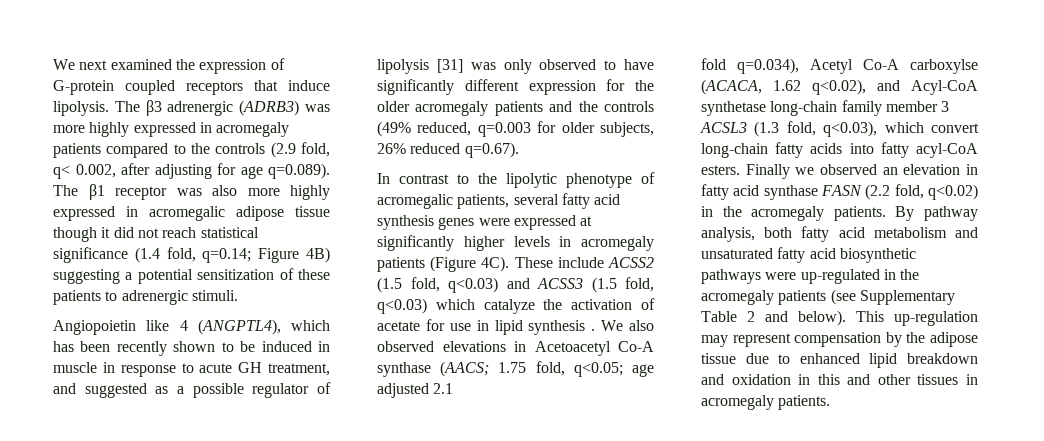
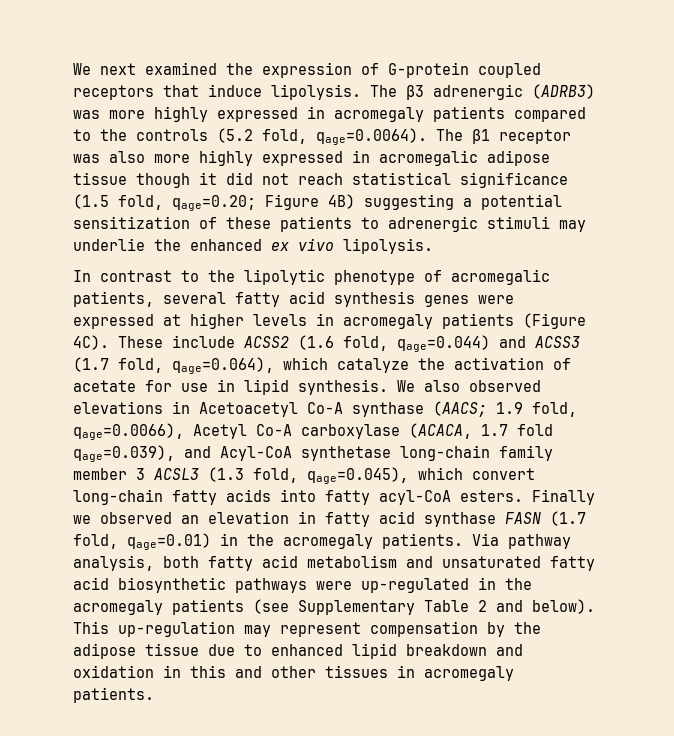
- The β3 adrenergic (ADRB3) was more highly expressed in acromegaly patients compared to the controls (2.9 fold, q< 0.002, after adjusting for age q=0.089). The β1 receptor was also more highly expressed in acromegalic adipose tissue though it did not reach statistical significance (1.4 fold, q=0.14; Figure 4B) suggesting a potential sensitization of these patients to adrenergic stimuli.
- Angiopoietin like 4 (ANGPTL4), which has been recently shown to be induced in muscle in response to acute GH treatment, and suggested as a possible regulator of lipolysis [31] was only observed to have significantly different expression for the older acromegaly patients and the controls (49% reduced, q=0.003 for older subjects, 26% reduced q=0.67).
+ The β3 adrenergic (ADRB3) was more highly expressed in acromegaly patients compared to the controls (5.2 fold, qage=0.0064). The β1 receptor was also more highly expressed in acromegalic adipose tissue though it did not reach statistical significance (1.5 fold, qage=0.20; Figure 4B) suggesting a potential sensitization of these patients to adrenergic stimuli may underlie the enhanced ex vivo lipolysis.
- In contrast to the lipolytic phenotype of acromegalic patients, several fatty acid synthesis genes were expressed at significantly higher levels in acromegaly patients (Figure 4C).
+ In contrast to the lipolytic phenotype of acromegalic patients, several fatty acid synthesis genes were expressed at higher levels in acromegaly patients (Figure 4C).
- These include ACSS2 (1.5 fold, q<0.03) and ACSS3 (1.5 fold, q<0.03) which catalyze the activation of acetate for use in lipid synthesis .
+ These include ACSS2 (1.6 fold, qage=0.044) and ACSS3 (1.7 fold, qage=0.064), which catalyze the activation of acetate for use in lipid synthesis.
- We also observed elevations in Acetoacetyl Co-A synthase (AACS; 1.75 fold, q<0.05; age adjusted 2.1
- fold q=0.034), Acetyl Co-A carboxylse (ACACA, 1.62 q<0.02), and Acyl-CoA synthetase long-chain family member 3 ACSL3 (1.3 fold, q<0.03), which convert long-chain fatty acids into fatty acyl-CoA esters.
+ We also observed elevations in Acetoacetyl Co-A synthase (AACS; 1.9 fold, qage=0.0066), Acetyl Co-A carboxylase (ACACA, 1.7 fold qage=0.039), and Acyl-CoA synthetase long-chain family member 3 ACSL3 (1.3 fold, qage=0.045), which convert long-chain fatty acids into fatty acyl-CoA esters.
- Finally we observed an elevation in fatty acid synthase FASN (2.2 fold, q<0.02) in the acromegaly patients.
+ Finally we observed an elevation in fatty acid synthase FASN (1.7 fold, qage=0.01) in the acromegaly patients.
- By pathway analysis, both fatty acid metabolism and unsaturated fatty acid biosynthetic pathways were up-regulated in the acromegaly patients (see Supplementary Table 2 and below).
+ Via pathway analysis, both fatty acid metabolism and unsaturated fatty acid biosynthetic pathways were up-regulated in the acromegaly patients (see Supplementary Table 2 and below).

